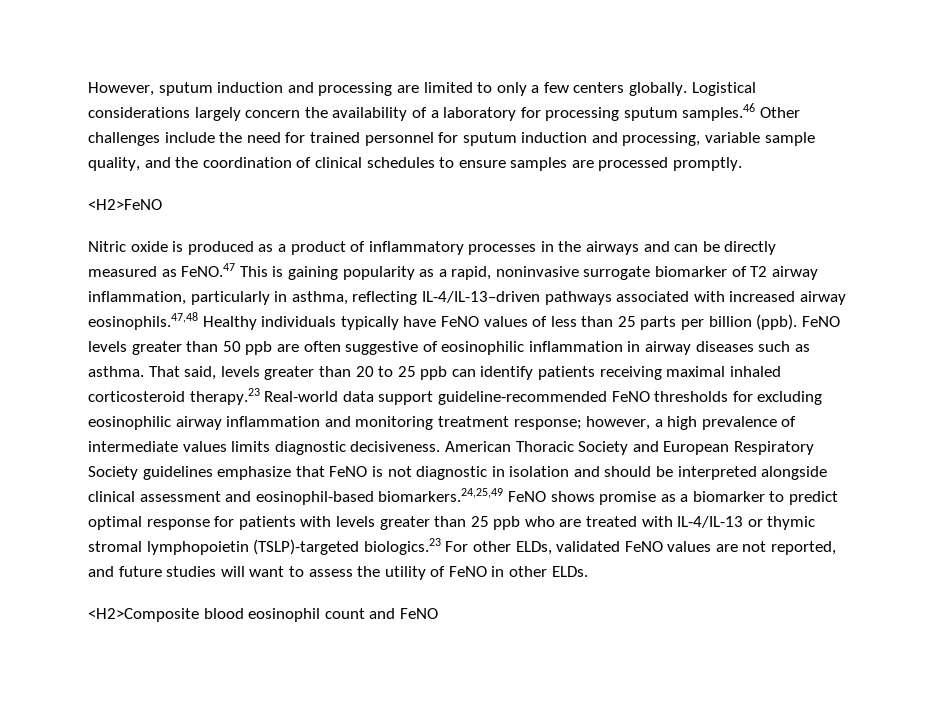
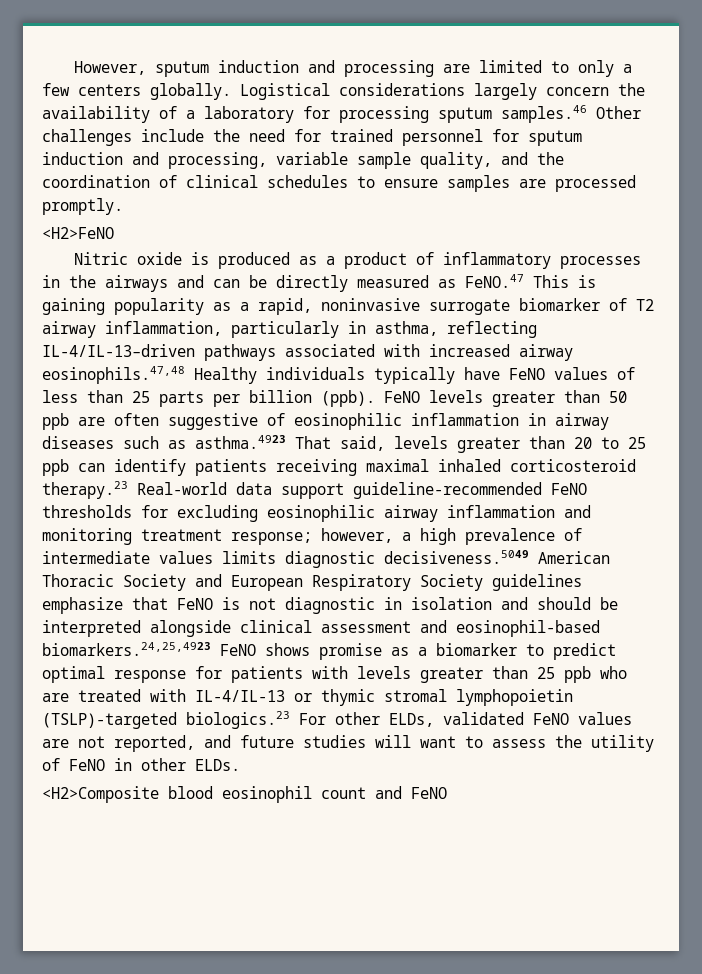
- FeNO levels greater than 50 ppb are often suggestive of eosinophilic inflammation in airway diseases such as asthma. That said, levels greater than 20 to 25 ppb can identify patients receiving maximal inhaled corticosteroid therapy.23 Real-world data support guideline-recommended FeNO thresholds for excluding eosinophilic airway inflammation and monitoring treatment response;
+ FeNO levels greater than 50 ppb are often suggestive of eosinophilic inflammation in airway diseases such as asthma.4923 That said, levels greater than 20 to 25 ppb can identify patients receiving maximal inhaled corticosteroid therapy.23 Real-world data support guideline-recommended FeNO thresholds for excluding eosinophilic airway inflammation and monitoring treatment response;
- however, a high prevalence of intermediate values limits diagnostic decisiveness. American Thoracic Society and European Respiratory Society guidelines emphasize that FeNO is not diagnostic in isolation and should be interpreted alongside clinical assessment and eosinophil-based biomarkers.24,25,49 FeNO shows promise as a biomarker to predict optimal response for patients with levels greater than 25 ppb who are treated with IL-4/IL-13 or thymic stromal lymphopoietin (TSLP)-targeted biologics.23 For other ELDs, validated FeNO values are not reported, and future studies will want to assess the utility of FeNO in other ELDs.
+ however, a high prevalence of intermediate values limits diagnostic decisiveness.5049 American Thoracic Society and European Respiratory Society guidelines emphasize that FeNO is not diagnostic in isolation and should be interpreted alongside clinical assessment and eosinophil-based biomarkers.24,25,4923 FeNO shows promise as a biomarker to predict optimal response for patients with levels greater than 25 ppb who are treated with IL-4/IL-13 or thymic stromal lymphopoietin (TSLP)-targeted biologics.23 For other ELDs, validated FeNO values are not reported, and future studies will want to assess the utility of FeNO in other ELDs.

